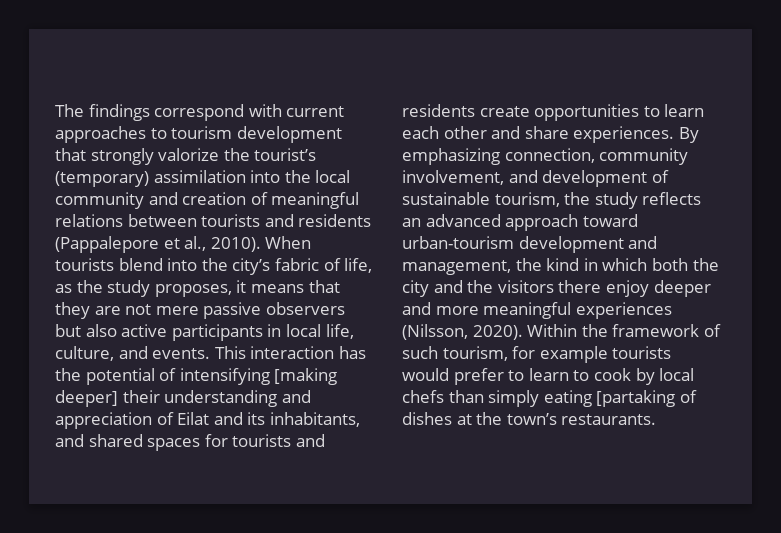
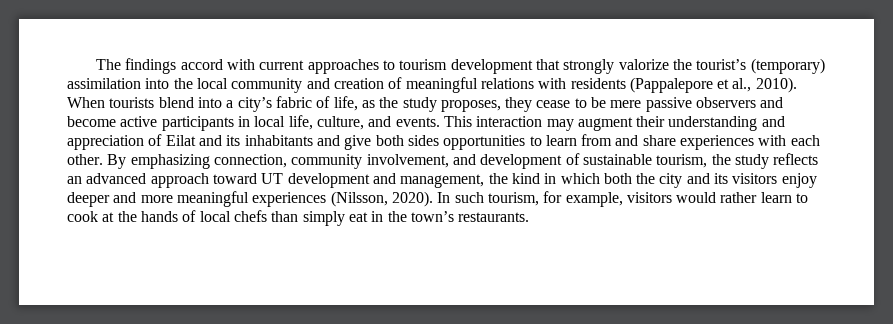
- The findings correspond with current approaches to tourism development that strongly valorize the tourist’s (temporary) assimilation into the local community and creation of meaningful relations between tourists and residents (Pappalepore et al., 2010).
+ The findings accord with current approaches to tourism development that strongly valorize the tourist’s (temporary) assimilation into the local community and creation of meaningful relations with residents (Pappalepore et al., 2010).
- When tourists blend into the city’s fabric of life, as the study proposes, it means that they are not mere passive observers but also active participants in local life, culture, and events.
+ When tourists blend into a city’s fabric of life, as the study proposes, they cease to be mere passive observers and become active participants in local life, culture, and events.
- This interaction has the potential of intensifying [making deeper] their understanding and appreciation of Eilat and its inhabitants, and shared spaces for tourists and residents create opportunities to learn each other and share experiences.
+ This interaction may augment their understanding and appreciation of Eilat and its inhabitants and give both sides opportunities to learn from and share experiences with each other.
- By emphasizing connection, community involvement, and development of sustainable tourism, the study reflects an advanced approach toward urban-tourism development and management, the kind in which both the city and the visitors there enjoy deeper and more meaningful experiences (Nilsson, 2020).
+ By emphasizing connection, community involvement, and development of sustainable tourism, the study reflects an advanced approach toward UT development and management, the kind in which both the city and its visitors enjoy deeper and more meaningful experiences (Nilsson, 2020).
- Within the framework of such tourism, for example tourists would prefer to learn to cook by local chefs than simply eating [partaking of dishes at the town’s restaurants.
+ In such tourism, for example, visitors would rather learn to cook at the hands of local chefs than simply eat in the town’s restaurants.

